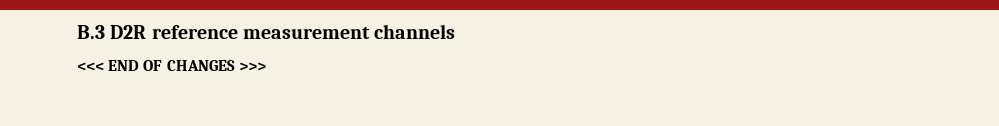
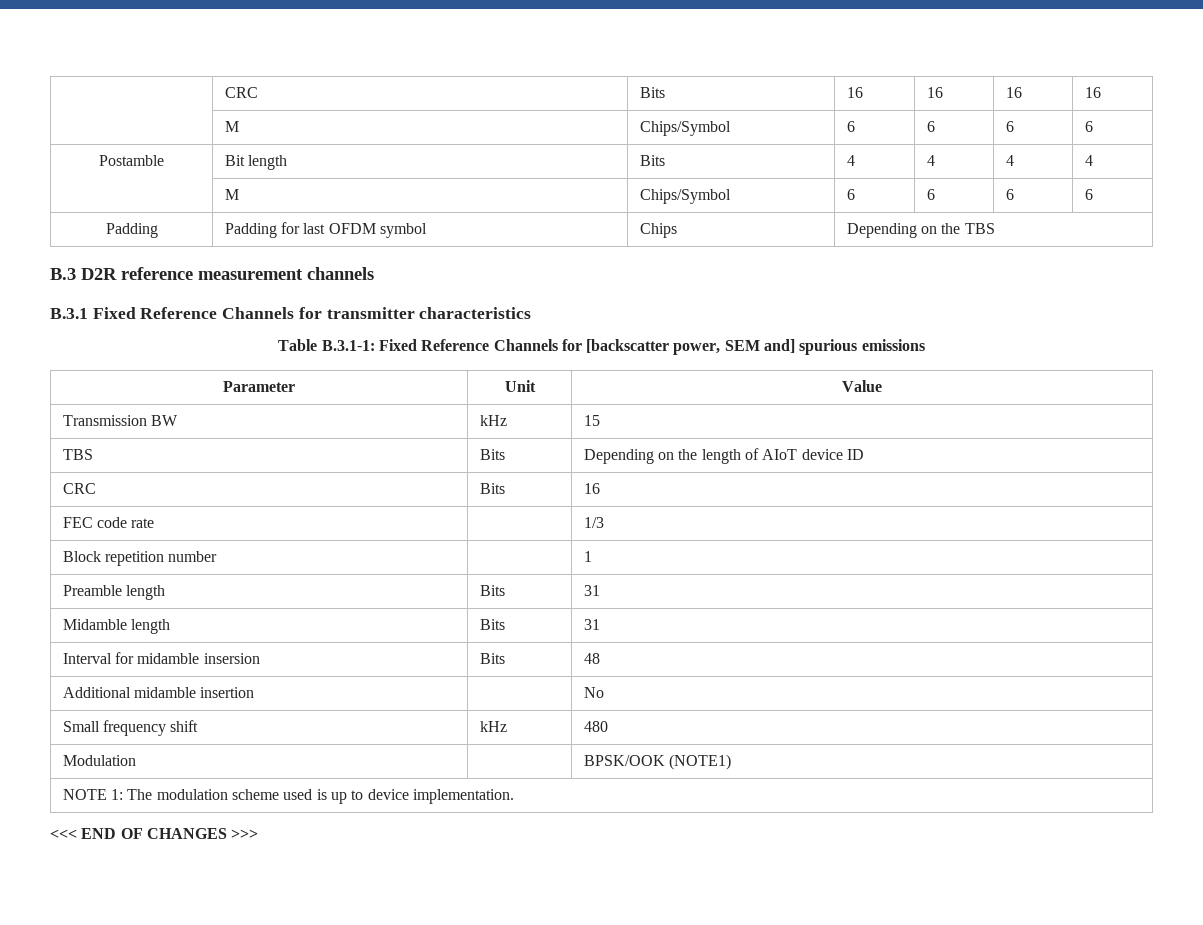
+ | CRC | Bits | 16 | 16 | 16 | 16
+ | M | Chips/Symbol | 6 | 6 | 6 | 6
+ Postamble | Bit length | Bits | 4 | 4 | 4 | 4
+ | M | Chips/Symbol | 6 | 6 | 6 | 6
+ Padding | Padding for last OFDM symbol | Chips | Depending on the TBS
+ B.3.1 Fixed Reference Channels for transmitter characteristics
+ Table B.3.1-1: Fixed Reference Channels for [backscatter power, SEM and] spurious emissions
+ Parameter | Unit | Value
+ Transmission BW | kHz | 15
+ TBS | Bits | Depending on the length of AIoT device ID
+ CRC | Bits | 16
+ FEC code rate | | 1/3
+ Block repetition number | | 1
+ Preamble length | Bits | 31
+ Midamble length | Bits | 31
+ Interval for midamble insersion | Bits | 48
+ Additional midamble insertion | | No
+ Small frequency shift | kHz | 480
+ Modulation | | BPSK/OOK (NOTE1)
+ NOTE 1: The modulation scheme used is up to device implementation.

